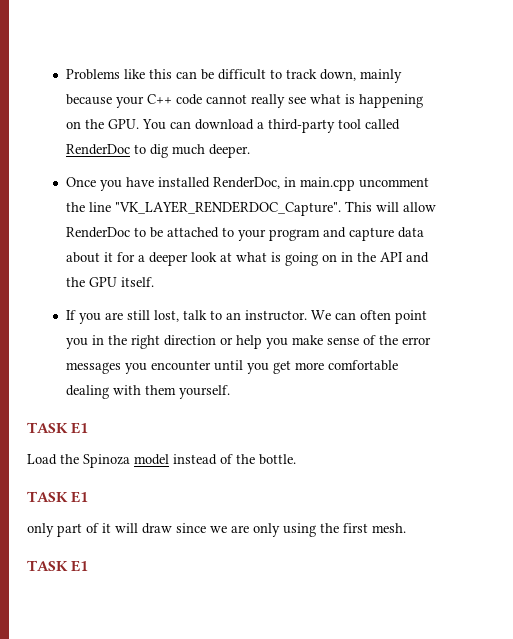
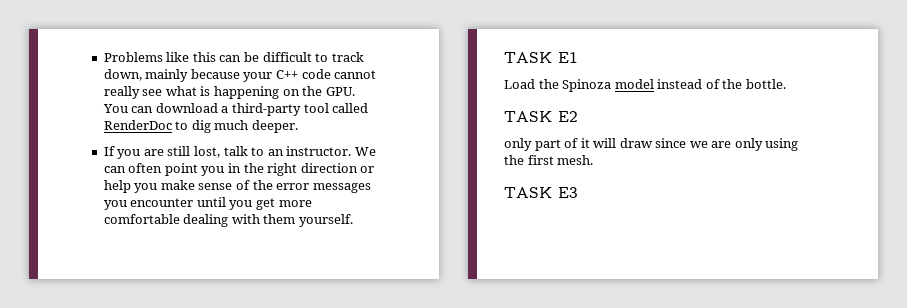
- Once you have installed RenderDoc, in main.cpp uncomment the line "VK_LAYER_RENDERDOC_Capture". This will allow RenderDoc to be attached to your program and capture data about it for a deeper look at what is going on in the API and the GPU itself.
  Load the Spinoza model instead of the bottle.
- TASK E1
+ TASK E2
  only part of it will draw since we are only using the first mesh.
- TASK E1
+ TASK E3

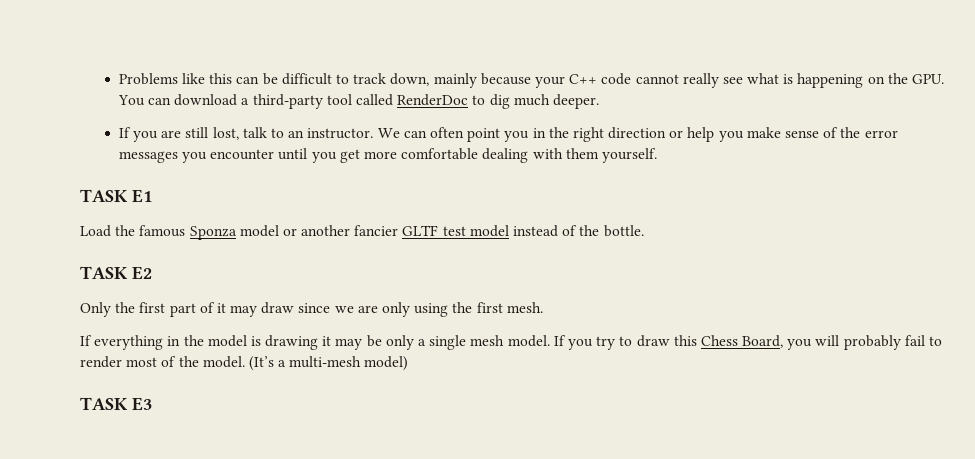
- Load the Spinoza model instead of the bottle.
+ Load the famous Sponza model or another fancier GLTF test model instead of the bottle.
- only part of it will draw since we are only using the first mesh.
+ Only the first part of it may draw since we are only using the first mesh.
+ If everything in the model is drawing it may be only a single mesh model. If you try to draw this Chess Board, you will probably fail to render most of the model. (It’s a multi-mesh model)

